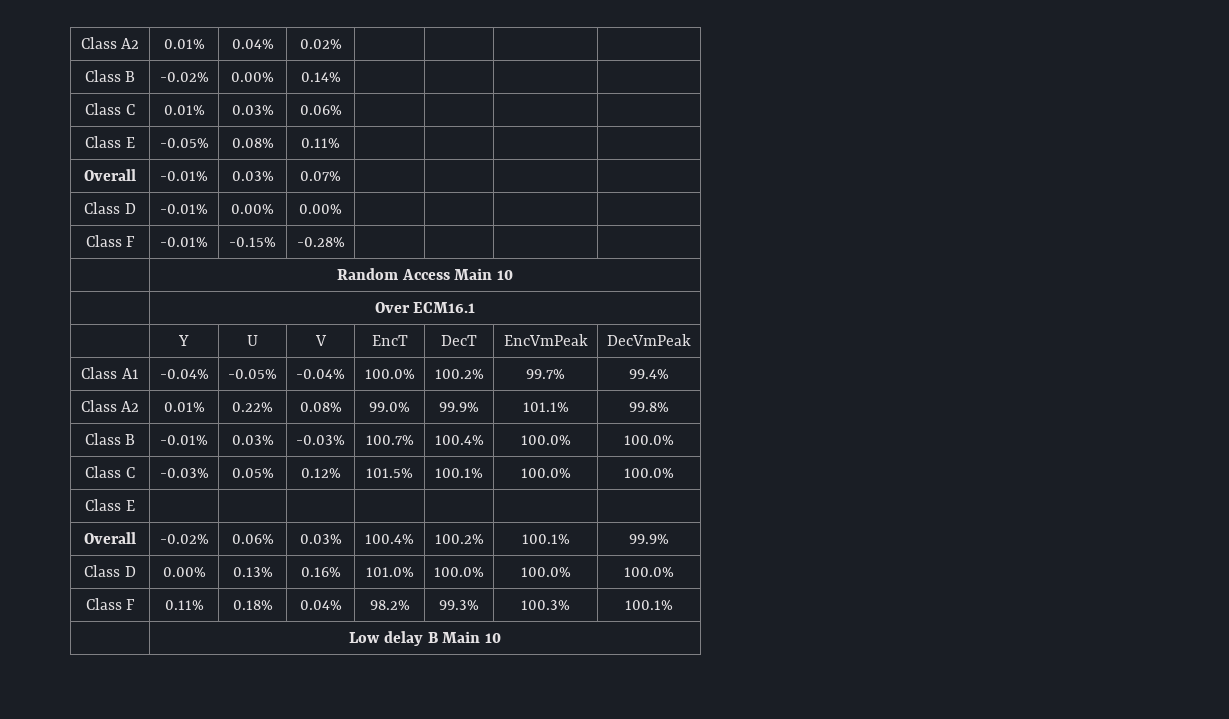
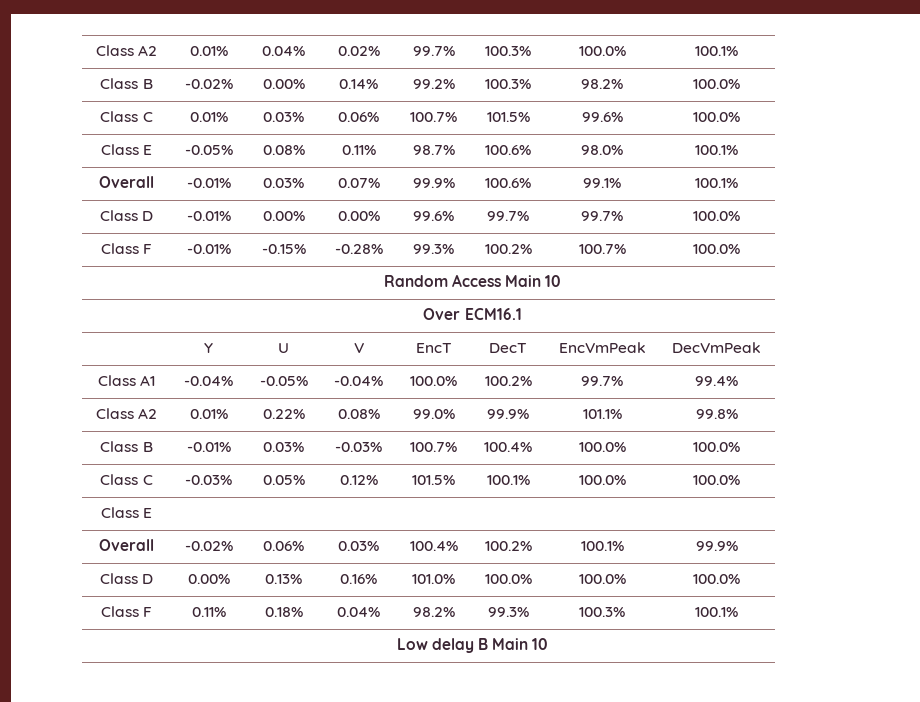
- Class A2 | 0.01% | 0.04% | 0.02% | | | |
+ Class A2 | 0.01% | 0.04% | 0.02% | 99.7% | 100.3% | 100.0% | 100.1%
- Class B | -0.02% | 0.00% | 0.14% | | | |
+ Class B | -0.02% | 0.00% | 0.14% | 99.2% | 100.3% | 98.2% | 100.0%
- Class C | 0.01% | 0.03% | 0.06% | | | |
+ Class C | 0.01% | 0.03% | 0.06% | 100.7% | 101.5% | 99.6% | 100.0%
- Class E | -0.05% | 0.08% | 0.11% | | | |
+ Class E | -0.05% | 0.08% | 0.11% | 98.7% | 100.6% | 98.0% | 100.1%
- Overall | -0.01% | 0.03% | 0.07% | | | |
+ Overall | -0.01% | 0.03% | 0.07% | 99.9% | 100.6% | 99.1% | 100.1%
- Class D | -0.01% | 0.00% | 0.00% | | | |
+ Class D | -0.01% | 0.00% | 0.00% | 99.6% | 99.7% | 99.7% | 100.0%
- Class F | -0.01% | -0.15% | -0.28% | | | |
+ Class F | -0.01% | -0.15% | -0.28% | 99.3% | 100.2% | 100.7% | 100.0%

